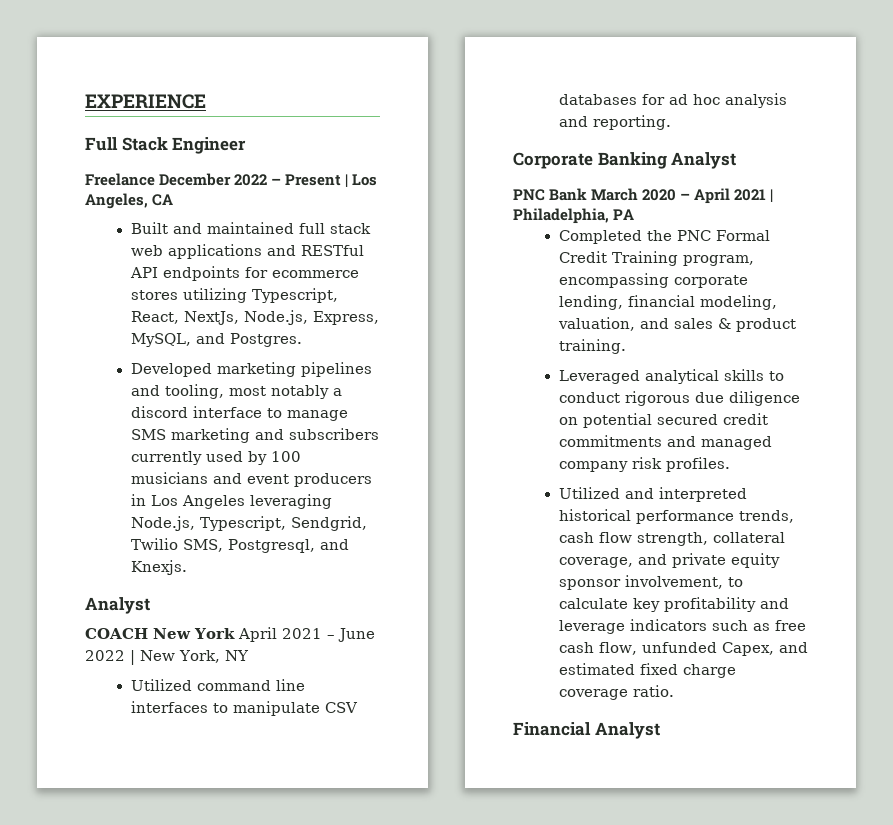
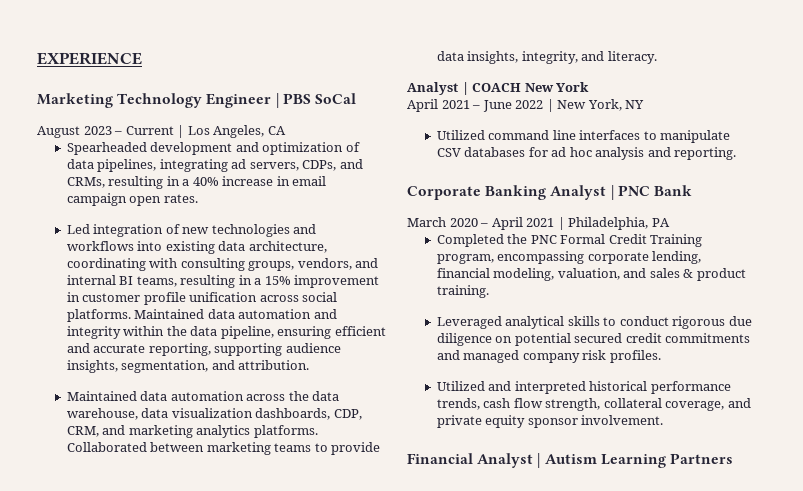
- Full Stack Engineer
- Freelance December 2022 – Present | Los Angeles, CA
- Built and maintained full stack web applications and RESTful API endpoints for ecommerce stores utilizing Typescript, React, NextJs, Node.js, Express, MySQL, and Postgres.
- Developed marketing pipelines and tooling, most notably a discord interface to manage SMS marketing and subscribers currently used by 100 musicians and event producers in Los Angeles leveraging Node.js, Typescript, Sendgrid, Twilio SMS, Postgresql, and Knexjs.
- Analyst
- COACH New York April 2021 – June 2022 | New York, NY
+ Marketing Technology Engineer | PBS SoCal
+ August 2023 – Current | Los Angeles, CA
+ Spearheaded development and optimization of data pipelines, integrating ad servers, CDPs, and CRMs, resulting in a 40% increase in email campaign open rates.
+ Led integration of new technologies and workflows into existing data architecture, coordinating with consulting groups, vendors, and internal BI teams, resulting in a 15% improvement in customer profile unification across social platforms. Maintained data automation and integrity within the data pipeline, ensuring efficient and accurate reporting, supporting audience insights, segmentation, and attribution.
+ Maintained data automation across the data warehouse, data visualization dashboards, CDP, CRM, and marketing analytics platforms. Collaborated between marketing teams to provide data insights, integrity, and literacy.
+ Analyst | COACH New York
+ April 2021 – June 2022 | New York, NY
- Corporate Banking Analyst
- PNC Bank March 2020 – April 2021 | Philadelphia, PA
+ Corporate Banking Analyst | PNC Bank
+ March 2020 – April 2021 | Philadelphia, PA
- Utilized and interpreted historical performance trends, cash flow strength, collateral coverage, and private equity sponsor involvement, to calculate key profitability and leverage indicators such as free cash flow, unfunded Capex, and estimated fixed charge coverage ratio.
- Financial Analyst
+ Utilized and interpreted historical performance trends, cash flow strength, collateral coverage, and private equity sponsor involvement.
+ Financial Analyst | Autism Learning Partners

